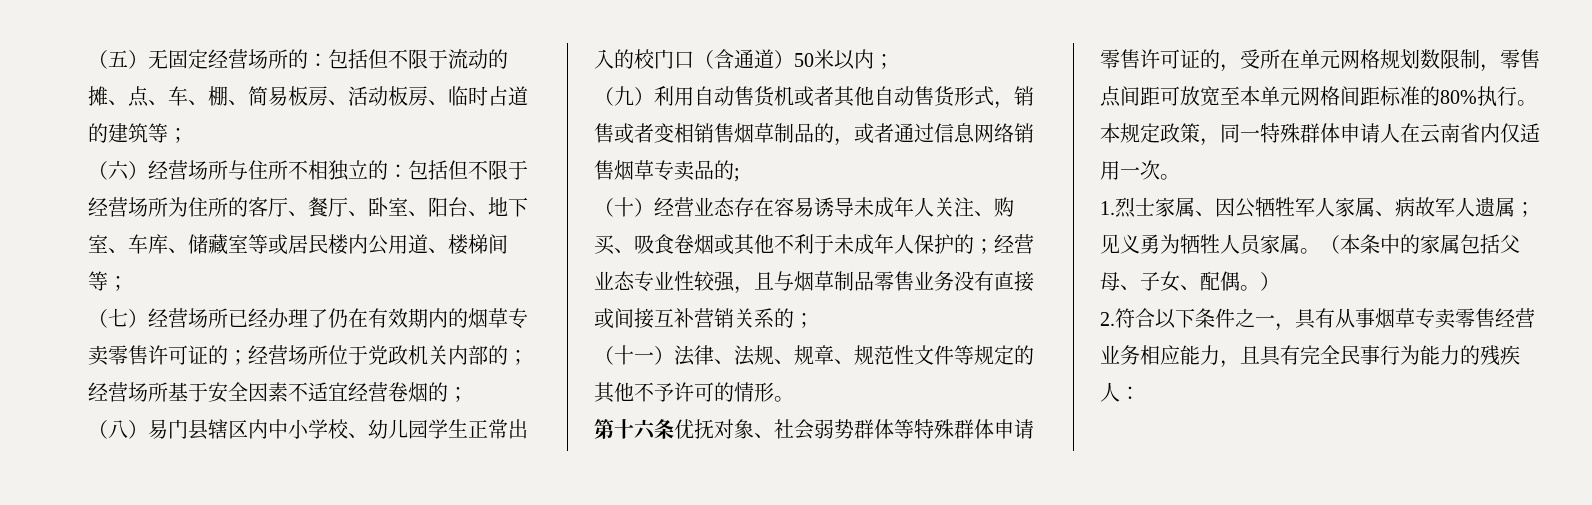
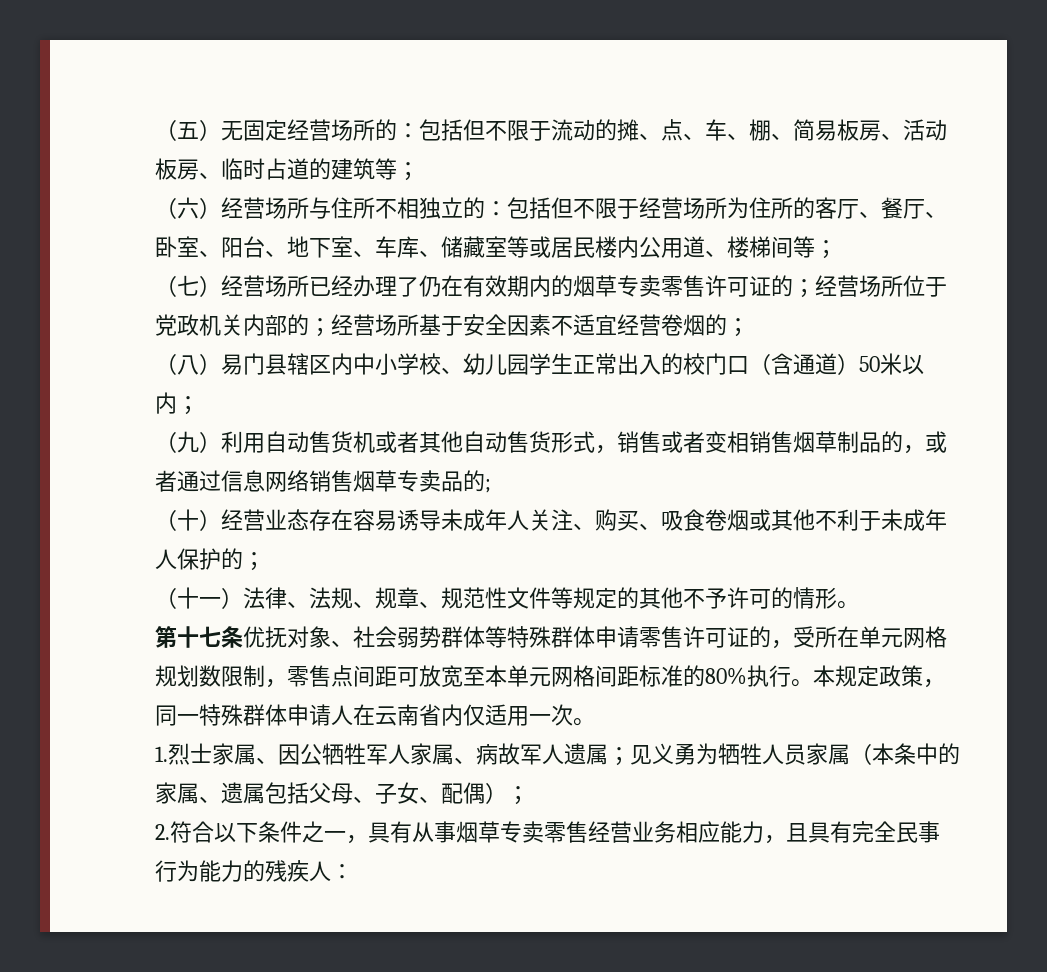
- （十）经营业态存在容易诱导未成年人关注、购买、吸食卷烟或其他不利于未成年人保护的；经营业态专业性较强，且与烟草制品零售业务没有直接或间接互补营销关系的；
+ （十）经营业态存在容易诱导未成年人关注、购买、吸食卷烟或其他不利于未成年人保护的；
- 第十六条优抚对象、社会弱势群体等特殊群体申请零售许可证的，受所在单元网格规划数限制，零售点间距可放宽至本单元网格间距标准的80%执行。
+ 第十七条优抚对象、社会弱势群体等特殊群体申请零售许可证的，受所在单元网格规划数限制，零售点间距可放宽至本单元网格间距标准的80%执行。
- 1.烈士家属、因公牺牲军人家属、病故军人遗属；见义勇为牺牲人员家属。（本条中的家属包括父母、子女、配偶。）
+ 1.烈士家属、因公牺牲军人家属、病故军人遗属；见义勇为牺牲人员家属（本条中的家属、遗属包括父母、子女、配偶）；

